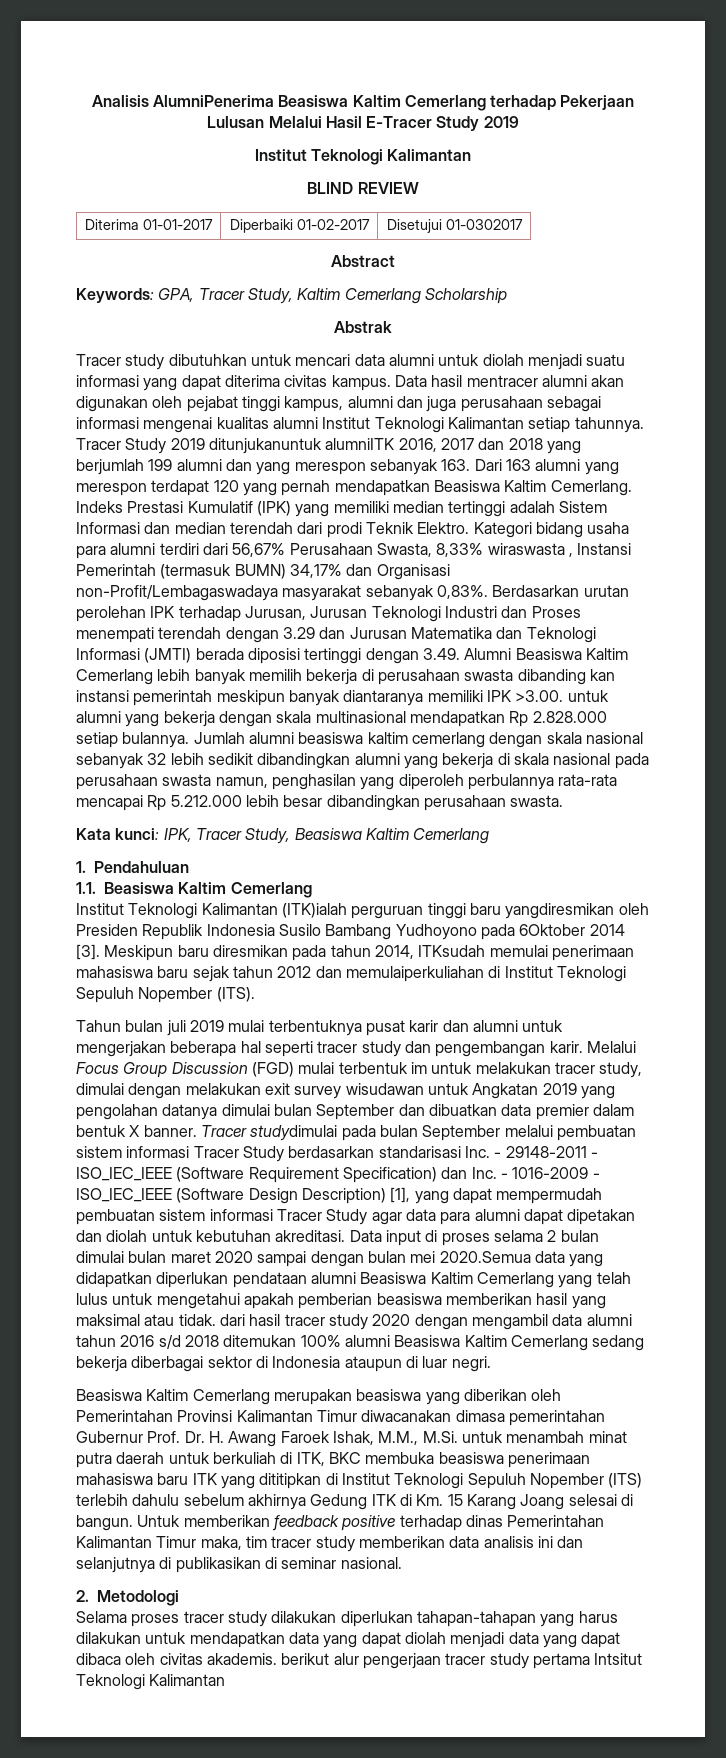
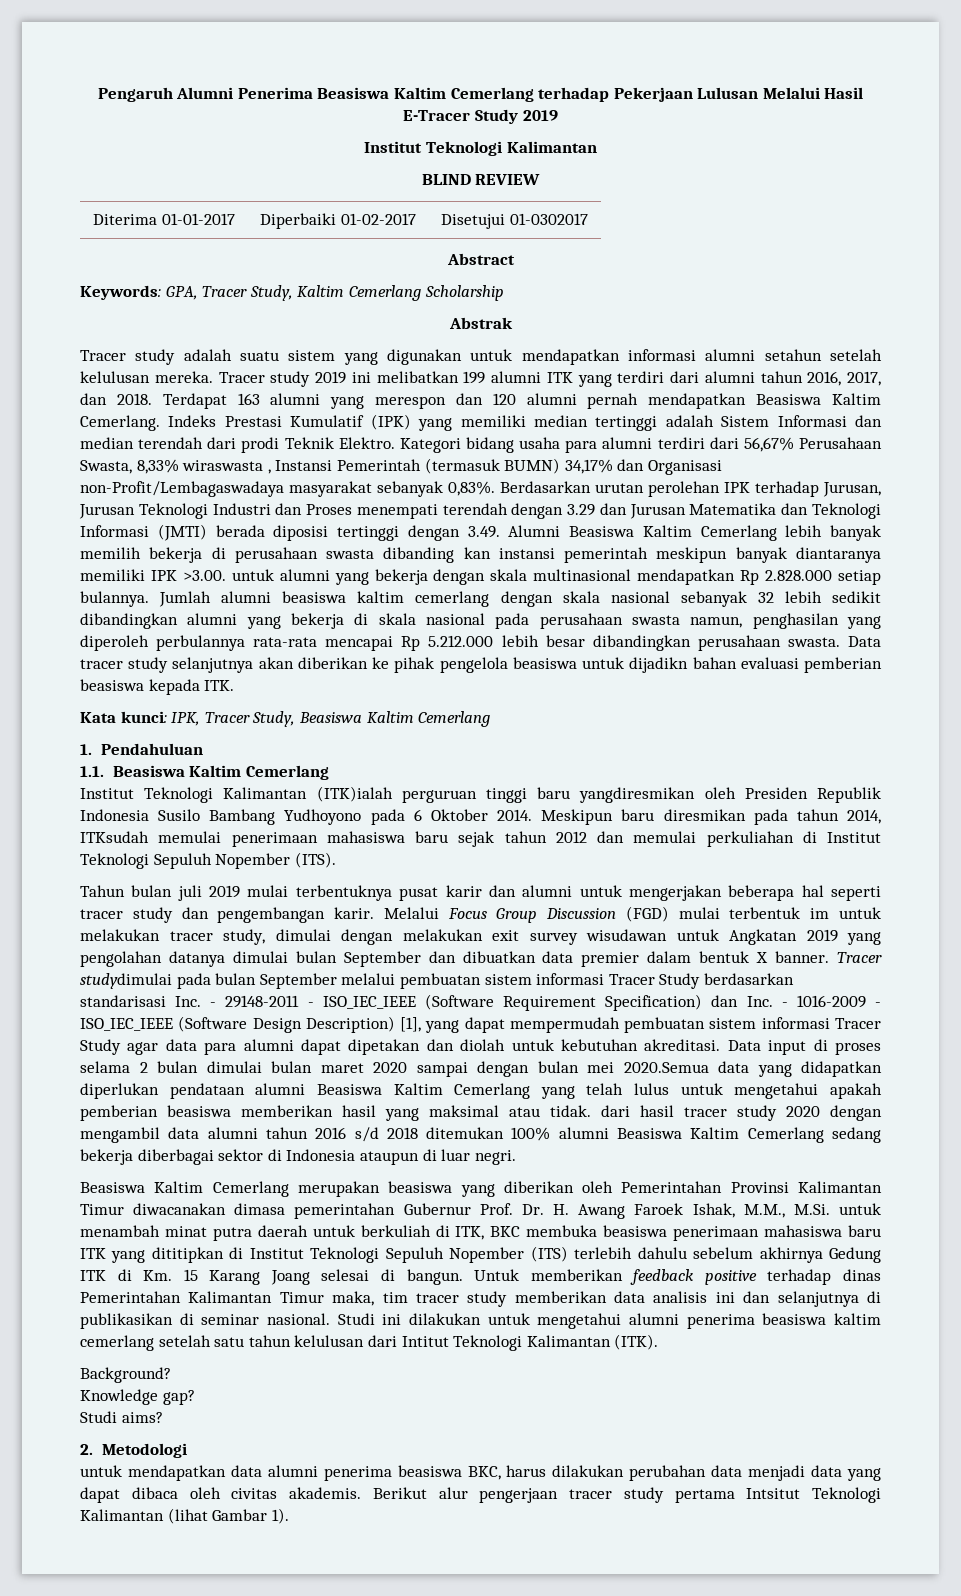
- Analisis AlumniPenerima Beasiswa Kaltim Cemerlang terhadap Pekerjaan Lulusan Melalui Hasil E-Tracer Study 2019
+ Pengaruh Alumni Penerima Beasiswa Kaltim Cemerlang terhadap Pekerjaan Lulusan Melalui Hasil E-Tracer Study 2019
- Tracer study dibutuhkan untuk mencari data alumni untuk diolah menjadi suatu informasi yang dapat diterima civitas kampus. Data hasil mentracer alumni akan digunakan oleh pejabat tinggi kampus, alumni dan juga perusahaan sebagai informasi mengenai kualitas alumni Institut Teknologi Kalimantan setiap tahunnya. Tracer Study 2019 ditunjukanuntuk alumniITK 2016, 2017 dan 2018 yang berjumlah 199 alumni dan yang merespon sebanyak 163. Dari 163 alumni yang merespon terdapat 120 yang pernah mendapatkan Beasiswa Kaltim Cemerlang.
+ Tracer study adalah suatu sistem yang digunakan untuk mendapatkan informasi alumni setahun setelah kelulusan mereka. Tracer study 2019 ini melibatkan 199 alumni ITK yang terdiri dari alumni tahun 2016, 2017, dan 2018. Terdapat 163 alumni yang merespon dan 120 alumni pernah mendapatkan Beasiswa Kaltim Cemerlang.
+ Data tracer study selanjutnya akan diberikan ke pihak pengelola beasiswa untuk dijadikn bahan evaluasi pemberian beasiswa kepada ITK.
- Institut Teknologi Kalimantan (ITK)ialah perguruan tinggi baru yangdiresmikan oleh Presiden Republik Indonesia Susilo Bambang Yudhoyono pada 6Oktober 2014 [3].
+ Institut Teknologi Kalimantan (ITK)ialah perguruan tinggi baru yangdiresmikan oleh Presiden Republik Indonesia Susilo Bambang Yudhoyono pada 6 Oktober 2014.
- Meskipun baru diresmikan pada tahun 2014, ITKsudah memulai penerimaan mahasiswa baru sejak tahun 2012 dan memulaiperkuliahan di Institut Teknologi Sepuluh Nopember (ITS).
+ Meskipun baru diresmikan pada tahun 2014, ITKsudah memulai penerimaan mahasiswa baru sejak tahun 2012 dan memulai perkuliahan di Institut Teknologi Sepuluh Nopember (ITS).
- Untuk memberikan feedback positive terhadap dinas Pemerintahan Kalimantan Timur maka, tim tracer study memberikan data analisis ini dan selanjutnya di publikasikan di seminar nasional.
+ Untuk memberikan feedback positive terhadap dinas Pemerintahan Kalimantan Timur maka, tim tracer study memberikan data analisis ini dan selanjutnya di publikasikan di seminar nasional. Studi ini dilakukan untuk mengetahui alumni penerima beasiswa kaltim cemerlang setelah satu tahun kelulusan dari Intitut Teknologi Kalimantan (ITK).
+ Background?
+ Knowledge gap?
+ Studi aims?
  2. Metodologi
- Selama proses tracer study dilakukan diperlukan tahapan-tahapan yang harus dilakukan untuk mendapatkan data yang dapat diolah menjadi data yang dapat dibaca oleh civitas akademis. berikut alur pengerjaan tracer study pertama Intsitut Teknologi Kalimantan
+ untuk mendapatkan data alumni penerima beasiswa BKC, harus dilakukan perubahan data menjadi data yang dapat dibaca oleh civitas akademis. Berikut alur pengerjaan tracer study pertama Intsitut Teknologi Kalimantan (lihat Gambar 1).

